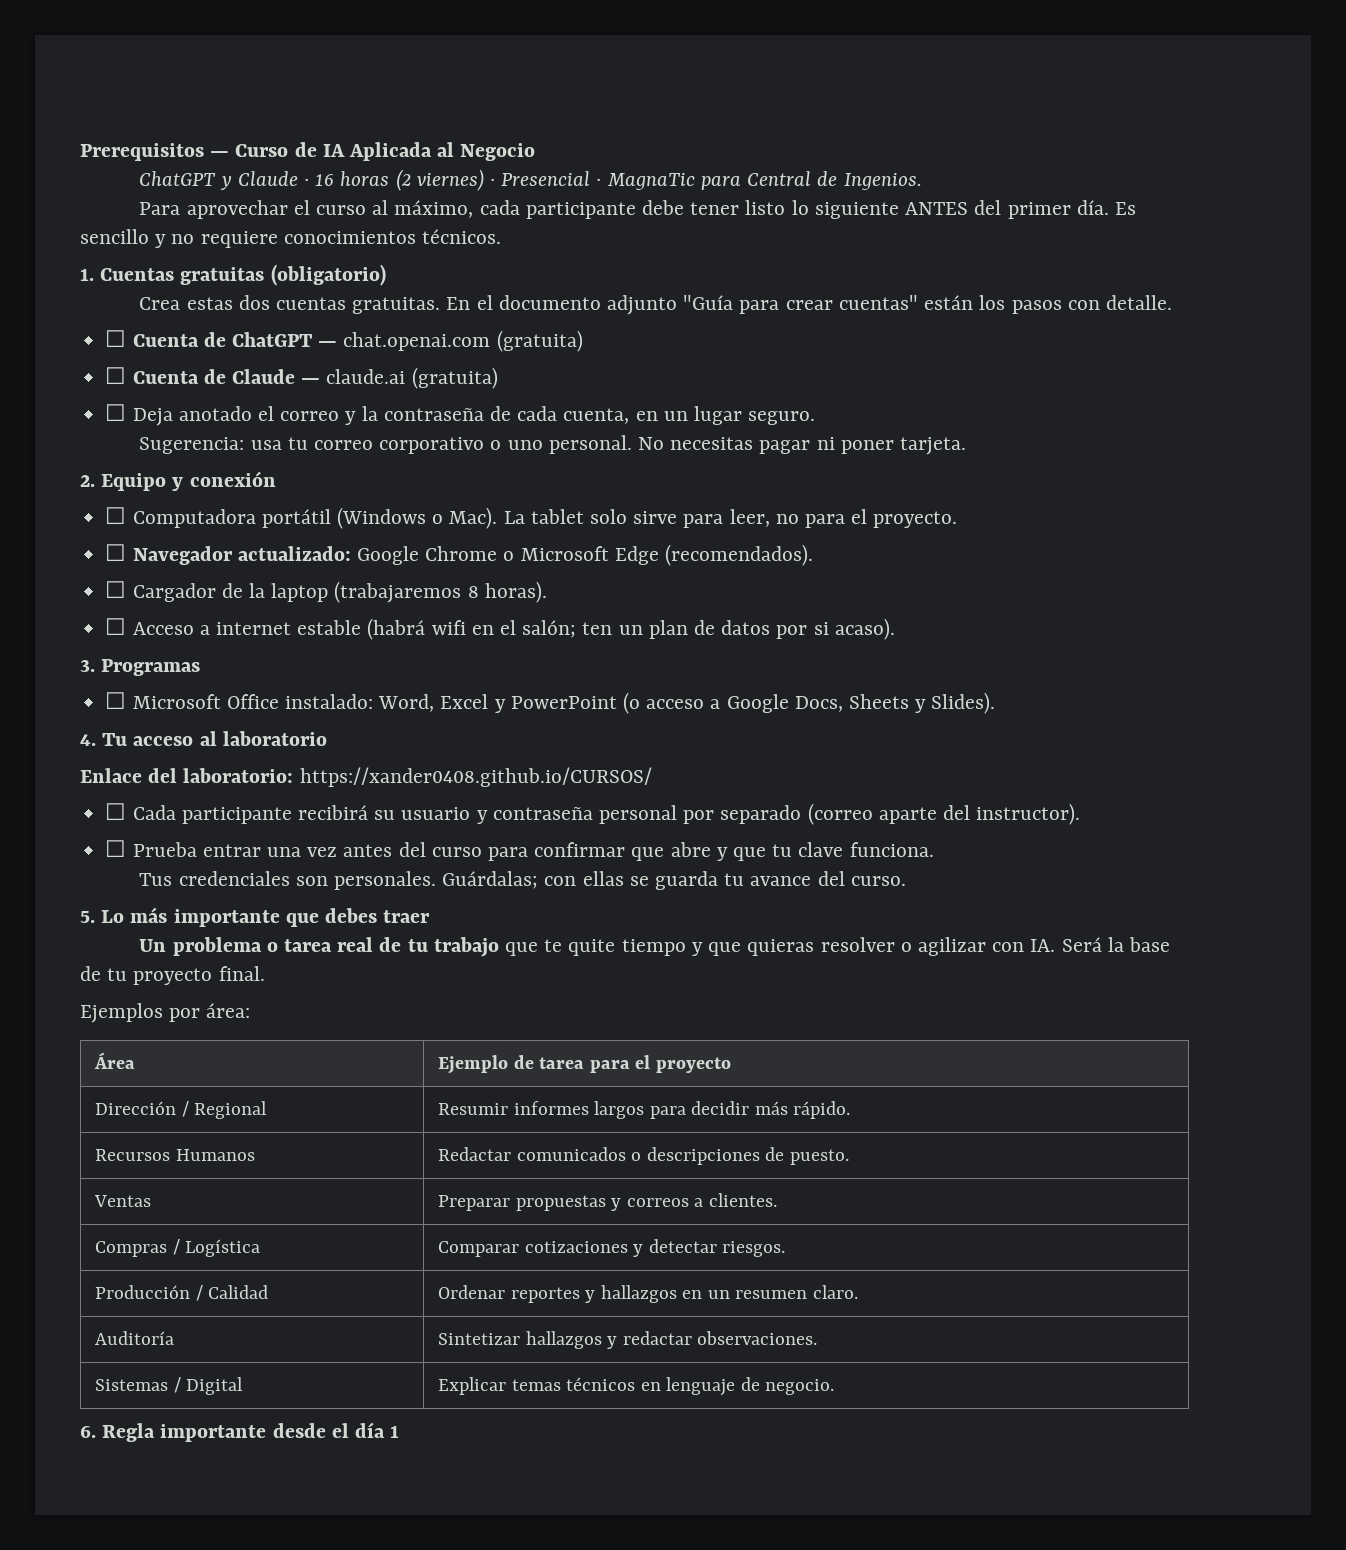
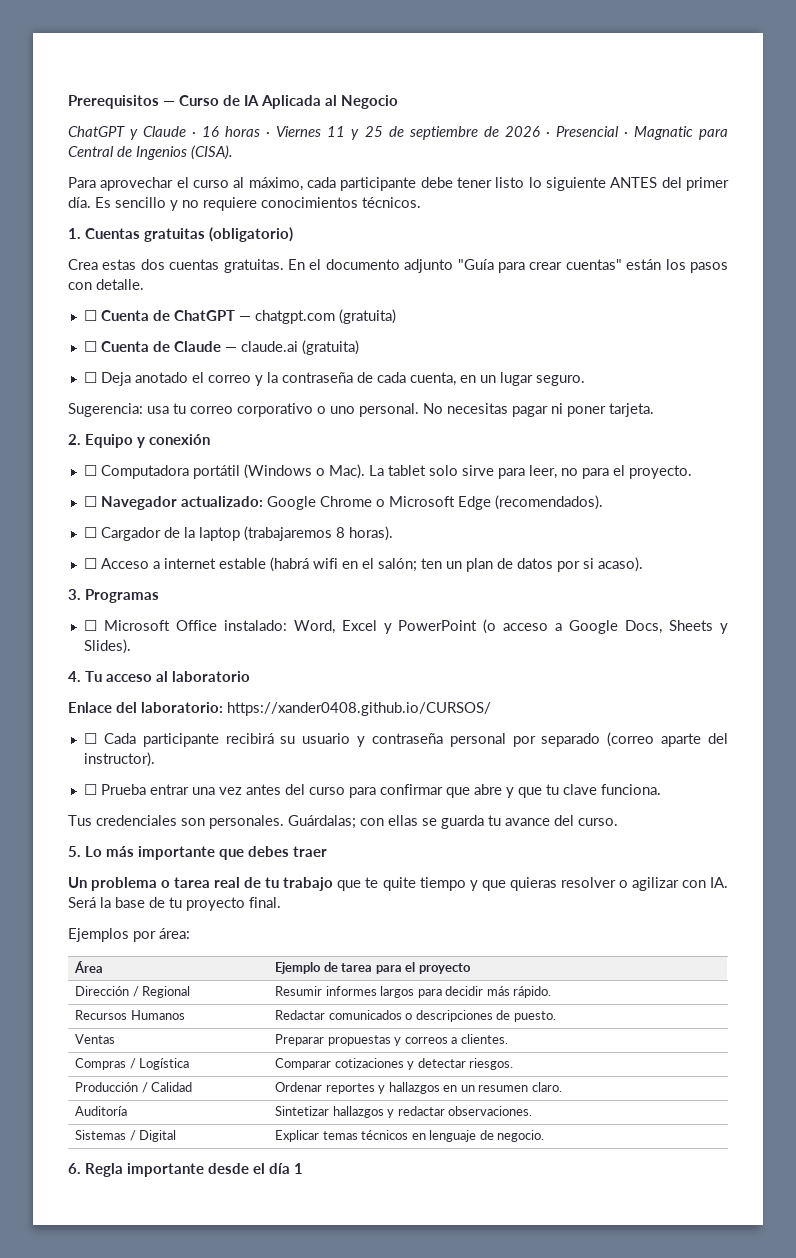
- ChatGPT y Claude · 16 horas (2 viernes) · Presencial · MagnaTic para Central de Ingenios.
+ ChatGPT y Claude · 16 horas · Viernes 11 y 25 de septiembre de 2026 · Presencial · Magnatic para Central de Ingenios (CISA).
- ☐ Cuenta de ChatGPT — chat.openai.com (gratuita)
+ ☐ Cuenta de ChatGPT — chatgpt.com (gratuita)

